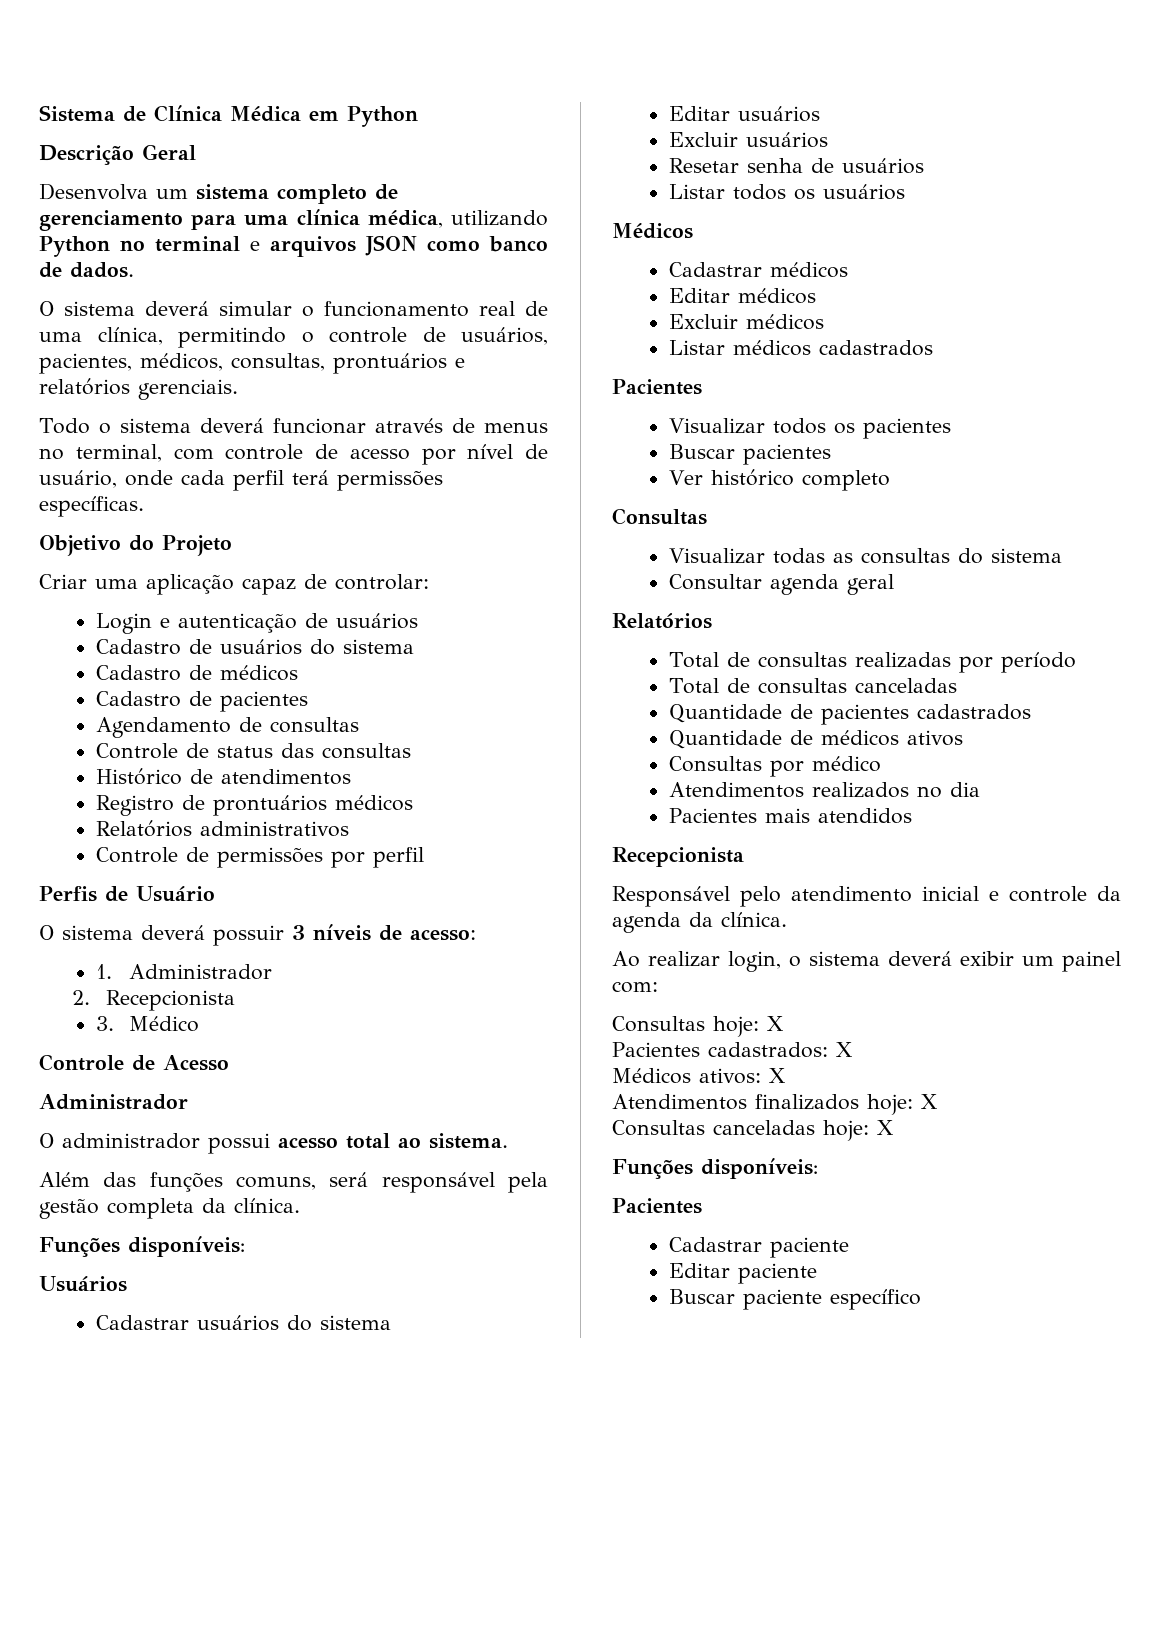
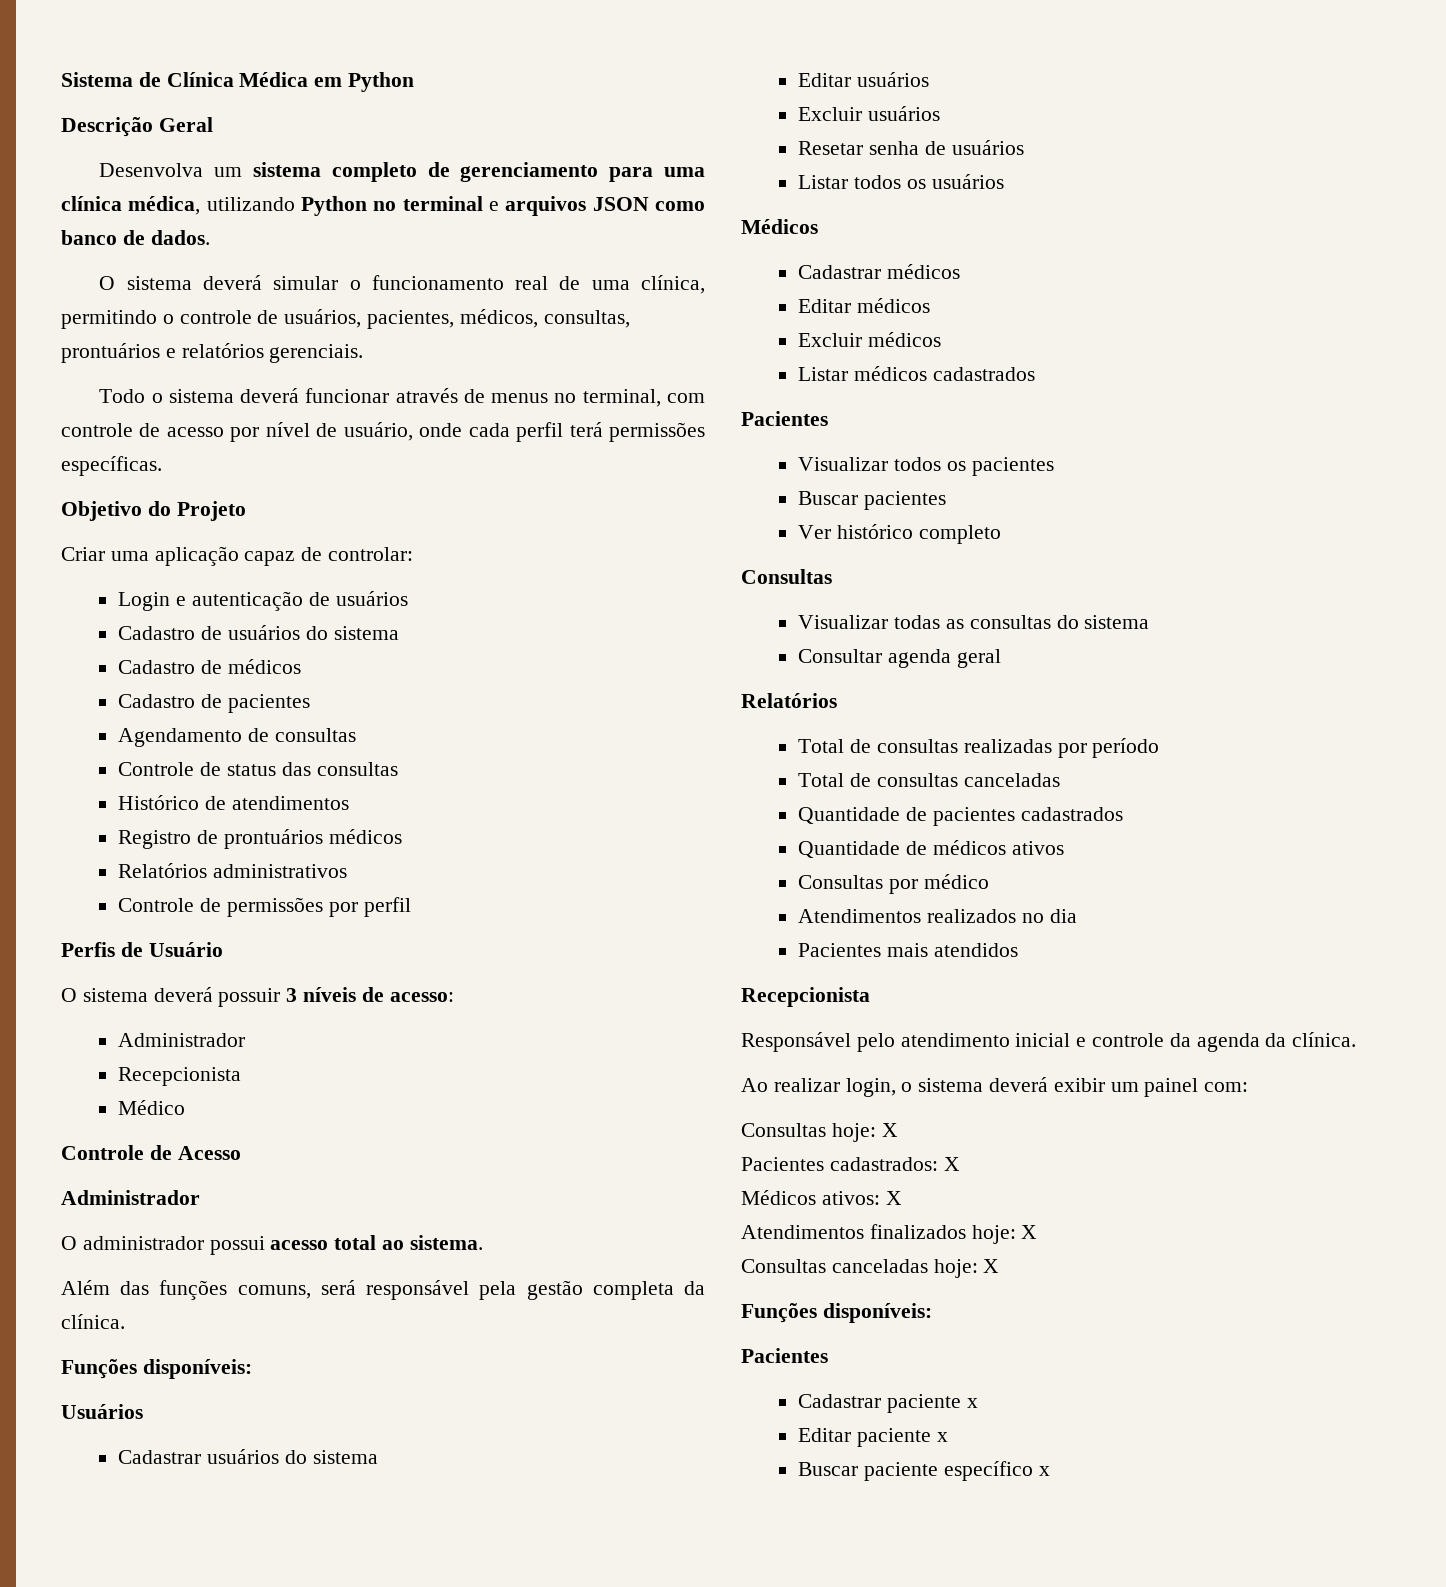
  O sistema deverá possuir 3 níveis de acesso:
- 1. Administrador
- 2. Recepcionista
- 3. Médico
+ Administrador
+ Recepcionista
+ Médico
- Cadastrar paciente
+ Cadastrar paciente x
- Editar paciente
+ Editar paciente x
- Buscar paciente específico
+ Buscar paciente específico x

